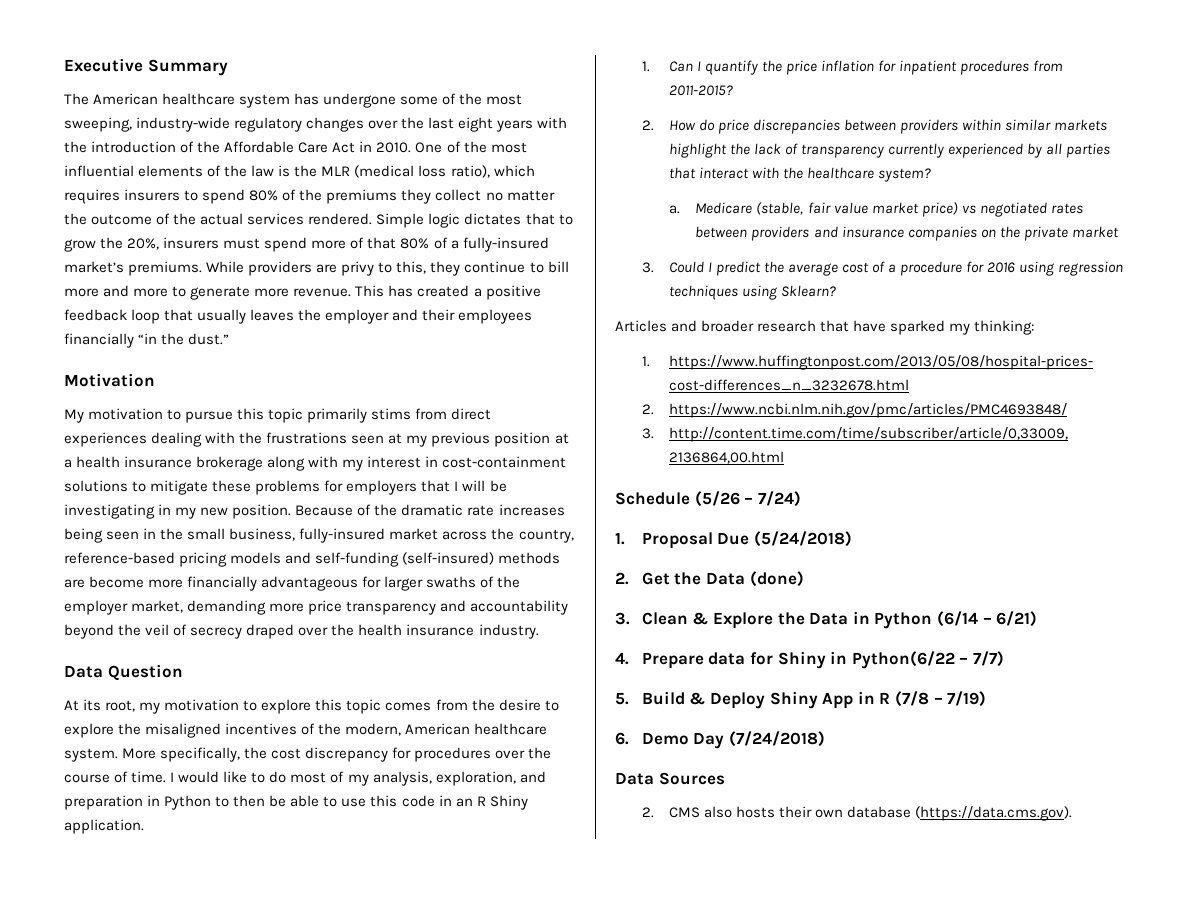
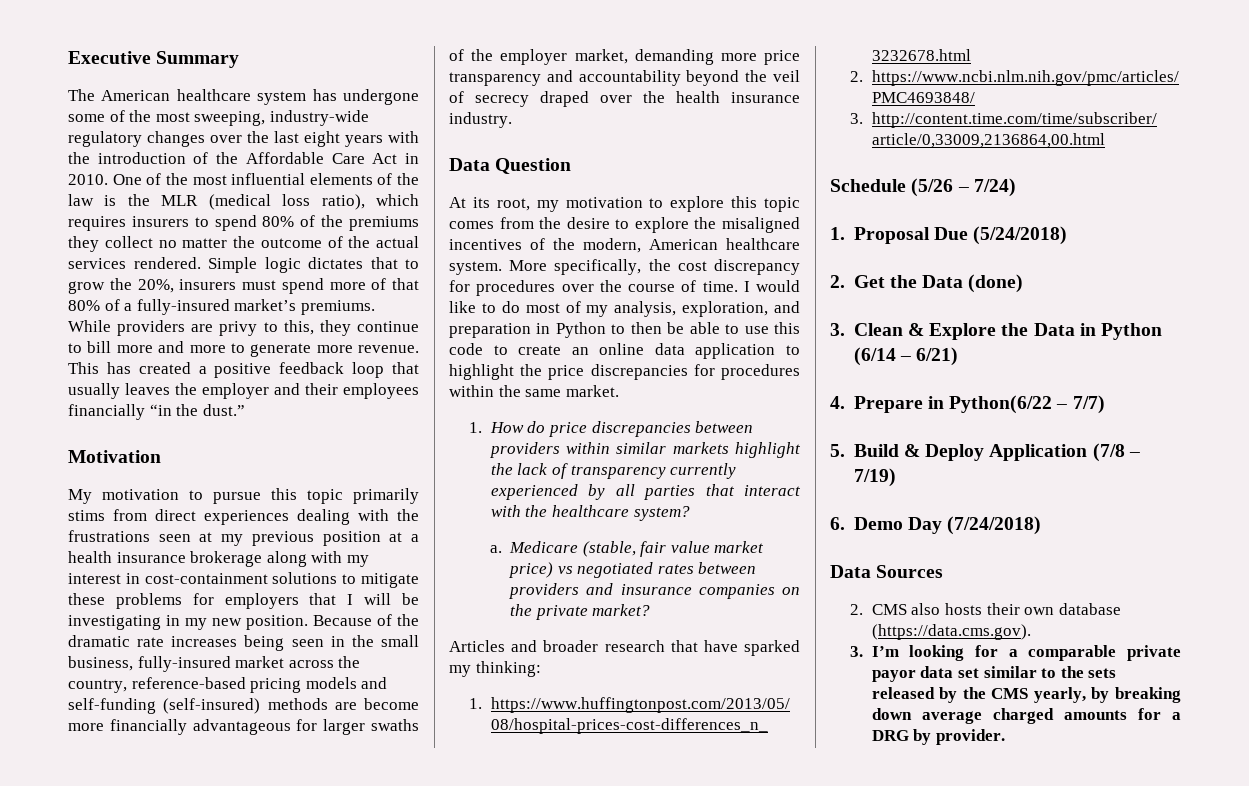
- I would like to do most of my analysis, exploration, and preparation in Python to then be able to use this code in an R Shiny application.
- 1. Can I quantify the price inflation for inpatient procedures from 2011-2015?
- 2. How do price discrepancies between providers within similar markets highlight the lack of transparency currently experienced by all parties that interact with the healthcare system?
+ I would like to do most of my analysis, exploration, and preparation in Python to then be able to use this code to create an online data application to highlight the price discrepancies for procedures within the same market.
+ 1. How do price discrepancies between providers within similar markets highlight the lack of transparency currently experienced by all parties that interact with the healthcare system?
- Medicare (stable, fair value market price) vs negotiated rates between providers and insurance companies on the private market
- 3. Could I predict the average cost of a procedure for 2016 using regression techniques using Sklearn?
+ Medicare (stable, fair value market price) vs negotiated rates between providers and insurance companies on the private market?
- 4. Prepare data for Shiny in Python(6/22 – 7/7)
+ 4. Prepare in Python(6/22 – 7/7)
- 5. Build & Deploy Shiny App in R (7/8 – 7/19)
+ 5. Build & Deploy Application (7/8 – 7/19)
+ 3. I’m looking for a comparable private payor data set similar to the sets released by the CMS yearly, by breaking down average charged amounts for a DRG by provider.

